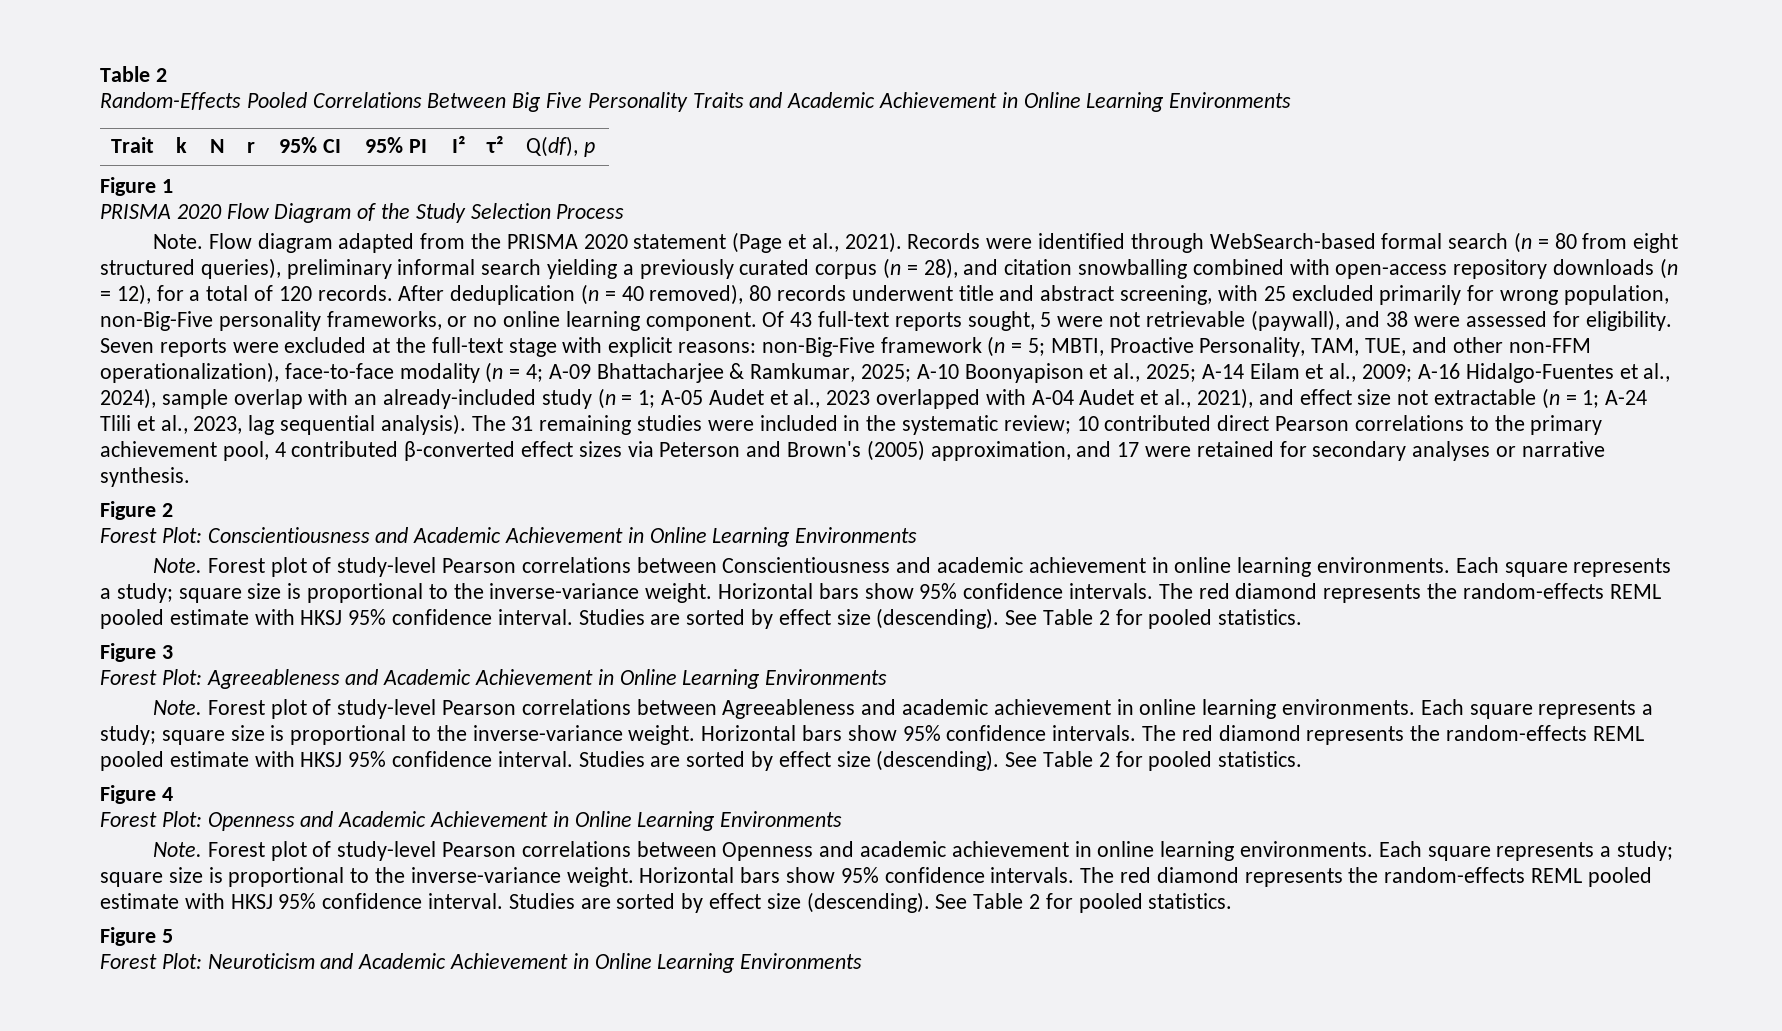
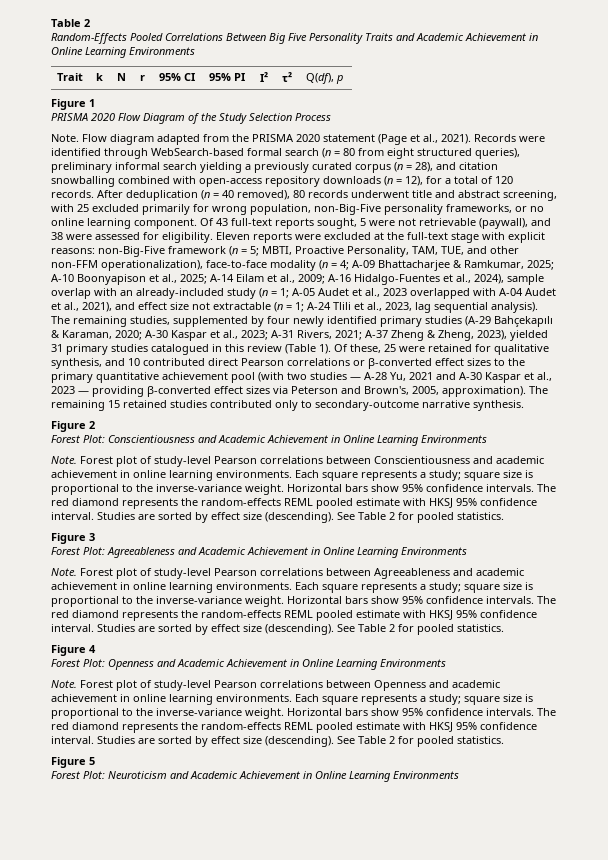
- Seven reports were excluded at the full-text stage with explicit reasons:
+ Eleven reports were excluded at the full-text stage with explicit reasons:
- The 31 remaining studies were included in the systematic review; 10 contributed direct Pearson correlations to the primary achievement pool, 4 contributed β-converted effect sizes via Peterson and Brown's (2005) approximation, and 17 were retained for secondary analyses or narrative synthesis.
+ The remaining studies, supplemented by four newly identified primary studies (A-29 Bahçekapılı & Karaman, 2020; A-30 Kaspar et al., 2023; A-31 Rivers, 2021; A-37 Zheng & Zheng, 2023), yielded 31 primary studies catalogued in this review (Table 1). Of these, 25 were retained for qualitative synthesis, and 10 contributed direct Pearson correlations or β-converted effect sizes to the primary quantitative achievement pool (with two studies — A-28 Yu, 2021 and A-30 Kaspar et al., 2023 — providing β-converted effect sizes via Peterson and Brown's, 2005, approximation). The remaining 15 retained studies contributed only to secondary-outcome narrative synthesis.

